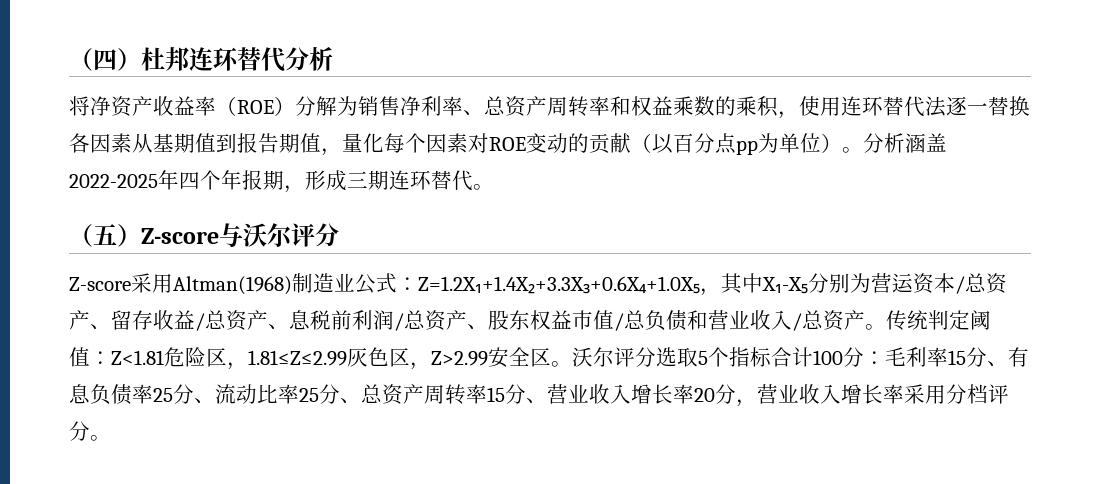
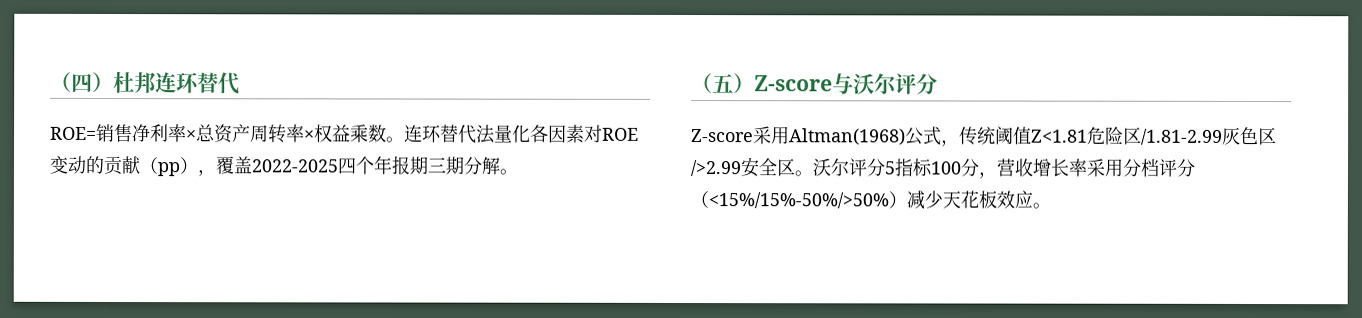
- （四）杜邦连环替代分析
- 将净资产收益率（ROE）分解为销售净利率、总资产周转率和权益乘数的乘积，使用连环替代法逐一替换各因素从基期值到报告期值，量化每个因素对ROE变动的贡献（以百分点pp为单位）。分析涵盖2022-2025年四个年报期，形成三期连环替代。
+ （四）杜邦连环替代
+ ROE=销售净利率×总资产周转率×权益乘数。连环替代法量化各因素对ROE变动的贡献（pp），覆盖2022-2025四个年报期三期分解。
- Z-score采用Altman(1968)制造业公式：Z=1.2X₁+1.4X₂+3.3X₃+0.6X₄+1.0X₅，其中X₁-X₅分别为营运资本/总资产、留存收益/总资产、息税前利润/总资产、股东权益市值/总负债和营业收入/总资产。传统判定阈值：Z<1.81危险区，1.81≤Z≤2.99灰色区，Z>2.99安全区。沃尔评分选取5个指标合计100分：毛利率15分、有息负债率25分、流动比率25分、总资产周转率15分、营业收入增长率20分，营业收入增长率采用分档评分。
+ Z-score采用Altman(1968)公式，传统阈值Z<1.81危险区/1.81-2.99灰色区/>2.99安全区。沃尔评分5指标100分，营收增长率采用分档评分（<15%/15%-50%/>50%）减少天花板效应。

